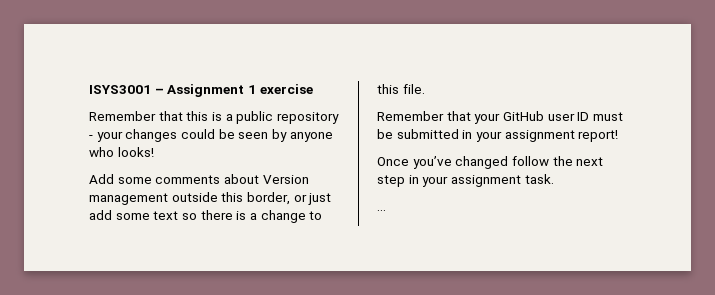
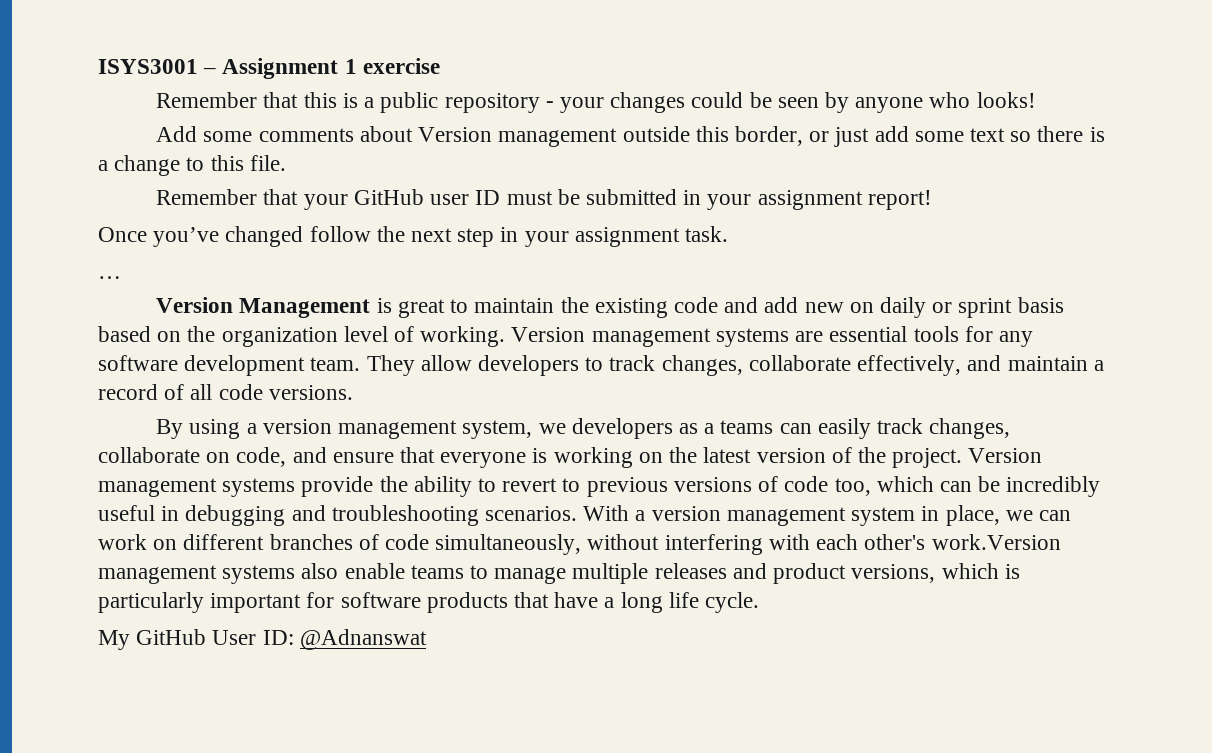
+ Version Management is great to maintain the existing code and add new on daily or sprint basis based on the organization level of working. Version management systems are essential tools for any software development team. They allow developers to track changes, collaborate effectively, and maintain a record of all code versions.
+ By using a version management system, we developers as a teams can easily track changes, collaborate on code, and ensure that everyone is working on the latest version of the project. Version management systems provide the ability to revert to previous versions of code too, which can be incredibly useful in debugging and troubleshooting scenarios. With a version management system in place, we can work on different branches of code simultaneously, without interfering with each other's work.Version management systems also enable teams to manage multiple releases and product versions, which is particularly important for software products that have a long life cycle.
+ My GitHub User ID: @Adnanswat

